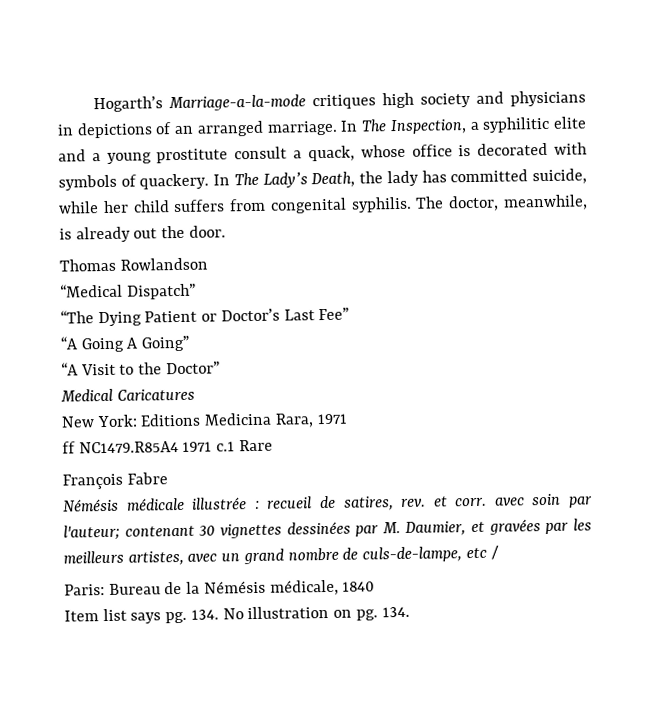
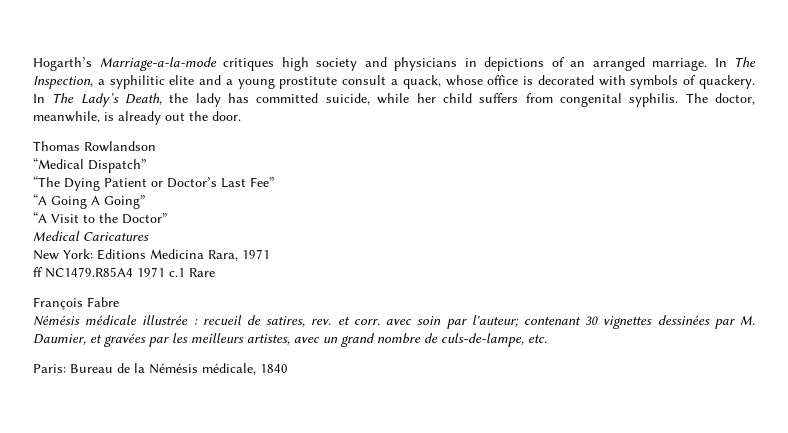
- Némésis médicale illustrée : recueil de satires, rev. et corr. avec soin par l'auteur; contenant 30 vignettes dessinées par M. Daumier, et gravées par les meilleurs artistes, avec un grand nombre de culs-de-lampe, etc /
+ Némésis médicale illustrée : recueil de satires, rev. et corr. avec soin par l'auteur; contenant 30 vignettes dessinées par M. Daumier, et gravées par les meilleurs artistes, avec un grand nombre de culs-de-lampe, etc.
- Item list says pg. 134. No illustration on pg. 134.

